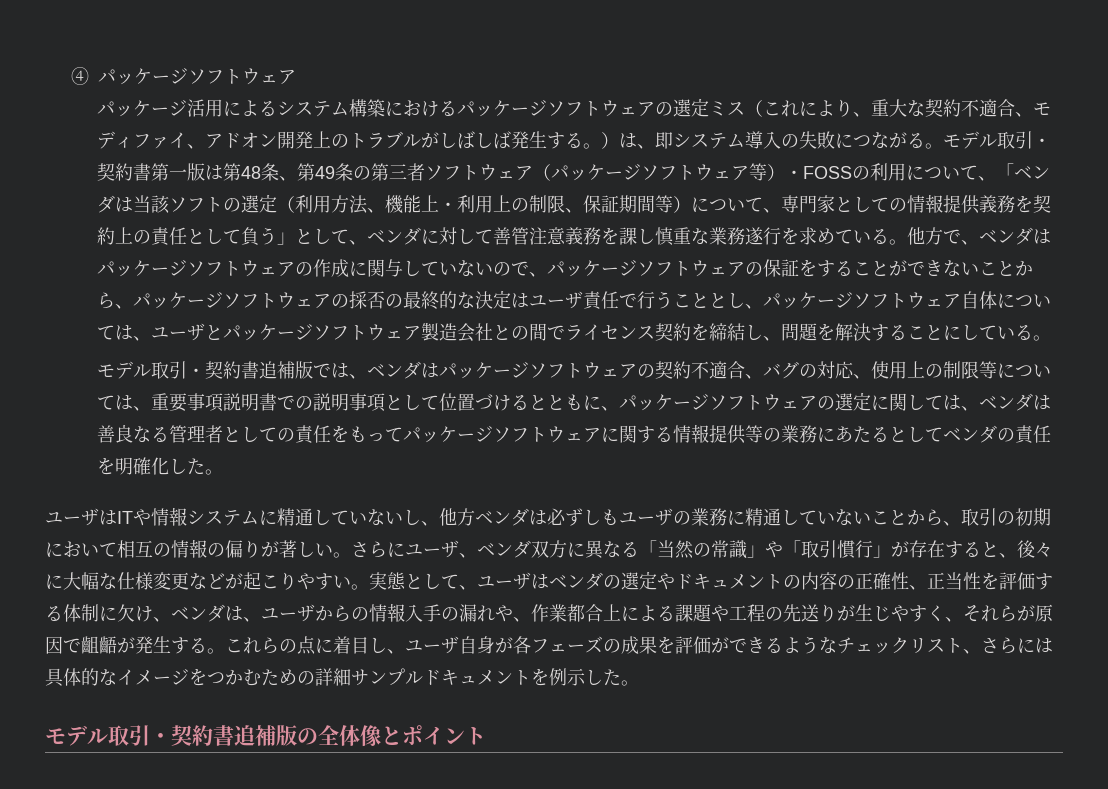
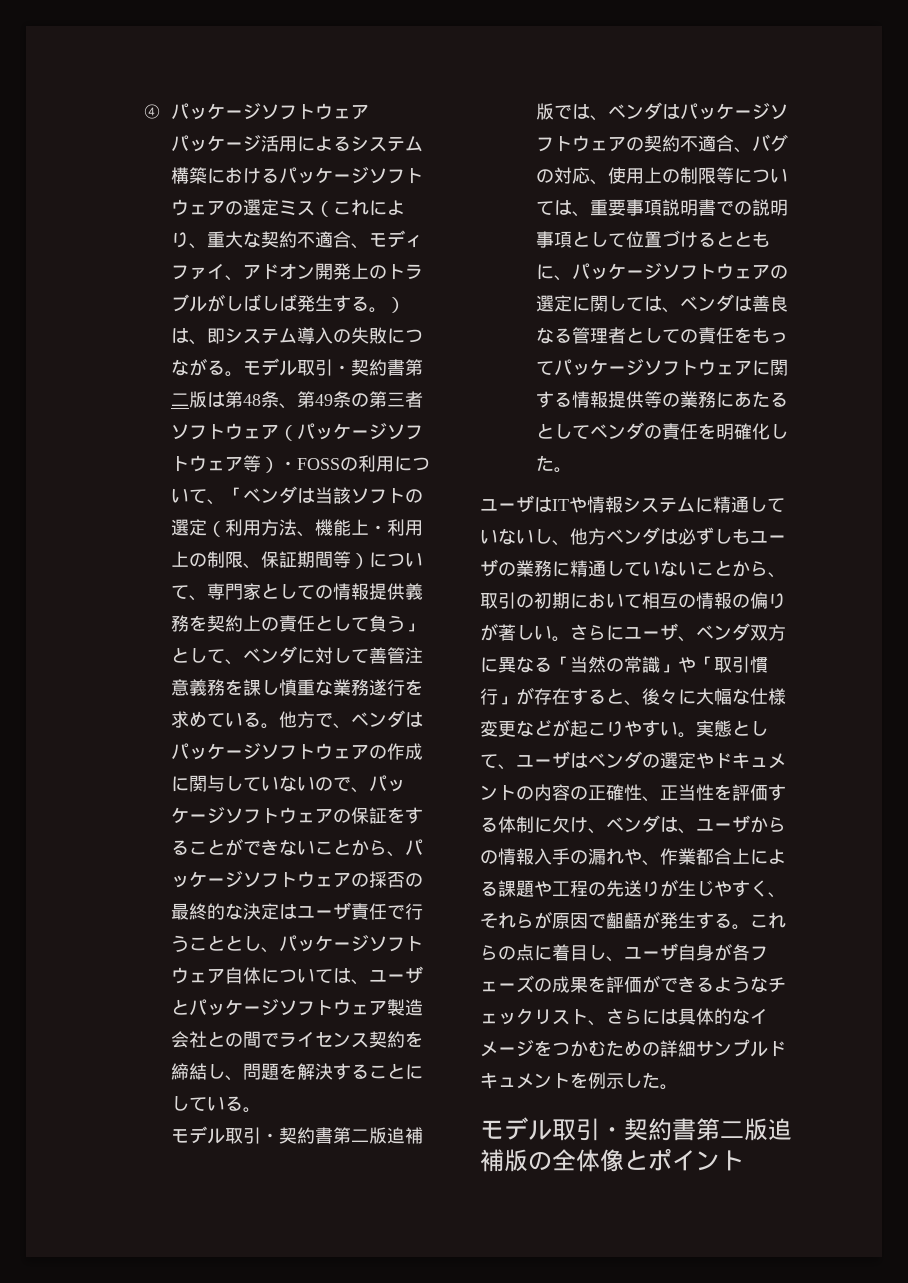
- モデル取引・契約書第一版は第48条、第49条の第三者ソフトウェア（パッケージソフトウェア等）・FOSSの利用について、「ベンダは当該ソフトの選定（利用方法、機能上・利用上の制限、保証期間等）について、専門家としての情報提供義務を契約上の責任として負う」として、ベンダに対して善管注意義務を課し慎重な業務遂行を求めている。
+ モデル取引・契約書第二版は第48条、第49条の第三者ソフトウェア（パッケージソフトウェア等）・FOSSの利用について、「ベンダは当該ソフトの選定（利用方法、機能上・利用上の制限、保証期間等）について、専門家としての情報提供義務を契約上の責任として負う」として、ベンダに対して善管注意義務を課し慎重な業務遂行を求めている。
- モデル取引・契約書追補版では、ベンダはパッケージソフトウェアの契約不適合、バグの対応、使用上の制限等については、重要事項説明書での説明事項として位置づけるとともに、パッケージソフトウェアの選定に関しては、ベンダは善良なる管理者としての責任をもってパッケージソフトウェアに関する情報提供等の業務にあたるとしてベンダの責任を明確化した。
+ モデル取引・契約書第二版追補版では、ベンダはパッケージソフトウェアの契約不適合、バグの対応、使用上の制限等については、重要事項説明書での説明事項として位置づけるとともに、パッケージソフトウェアの選定に関しては、ベンダは善良なる管理者としての責任をもってパッケージソフトウェアに関する情報提供等の業務にあたるとしてベンダの責任を明確化した。
- モデル取引・契約書追補版の全体像とポイント
+ モデル取引・契約書第二版追補版の全体像とポイント

